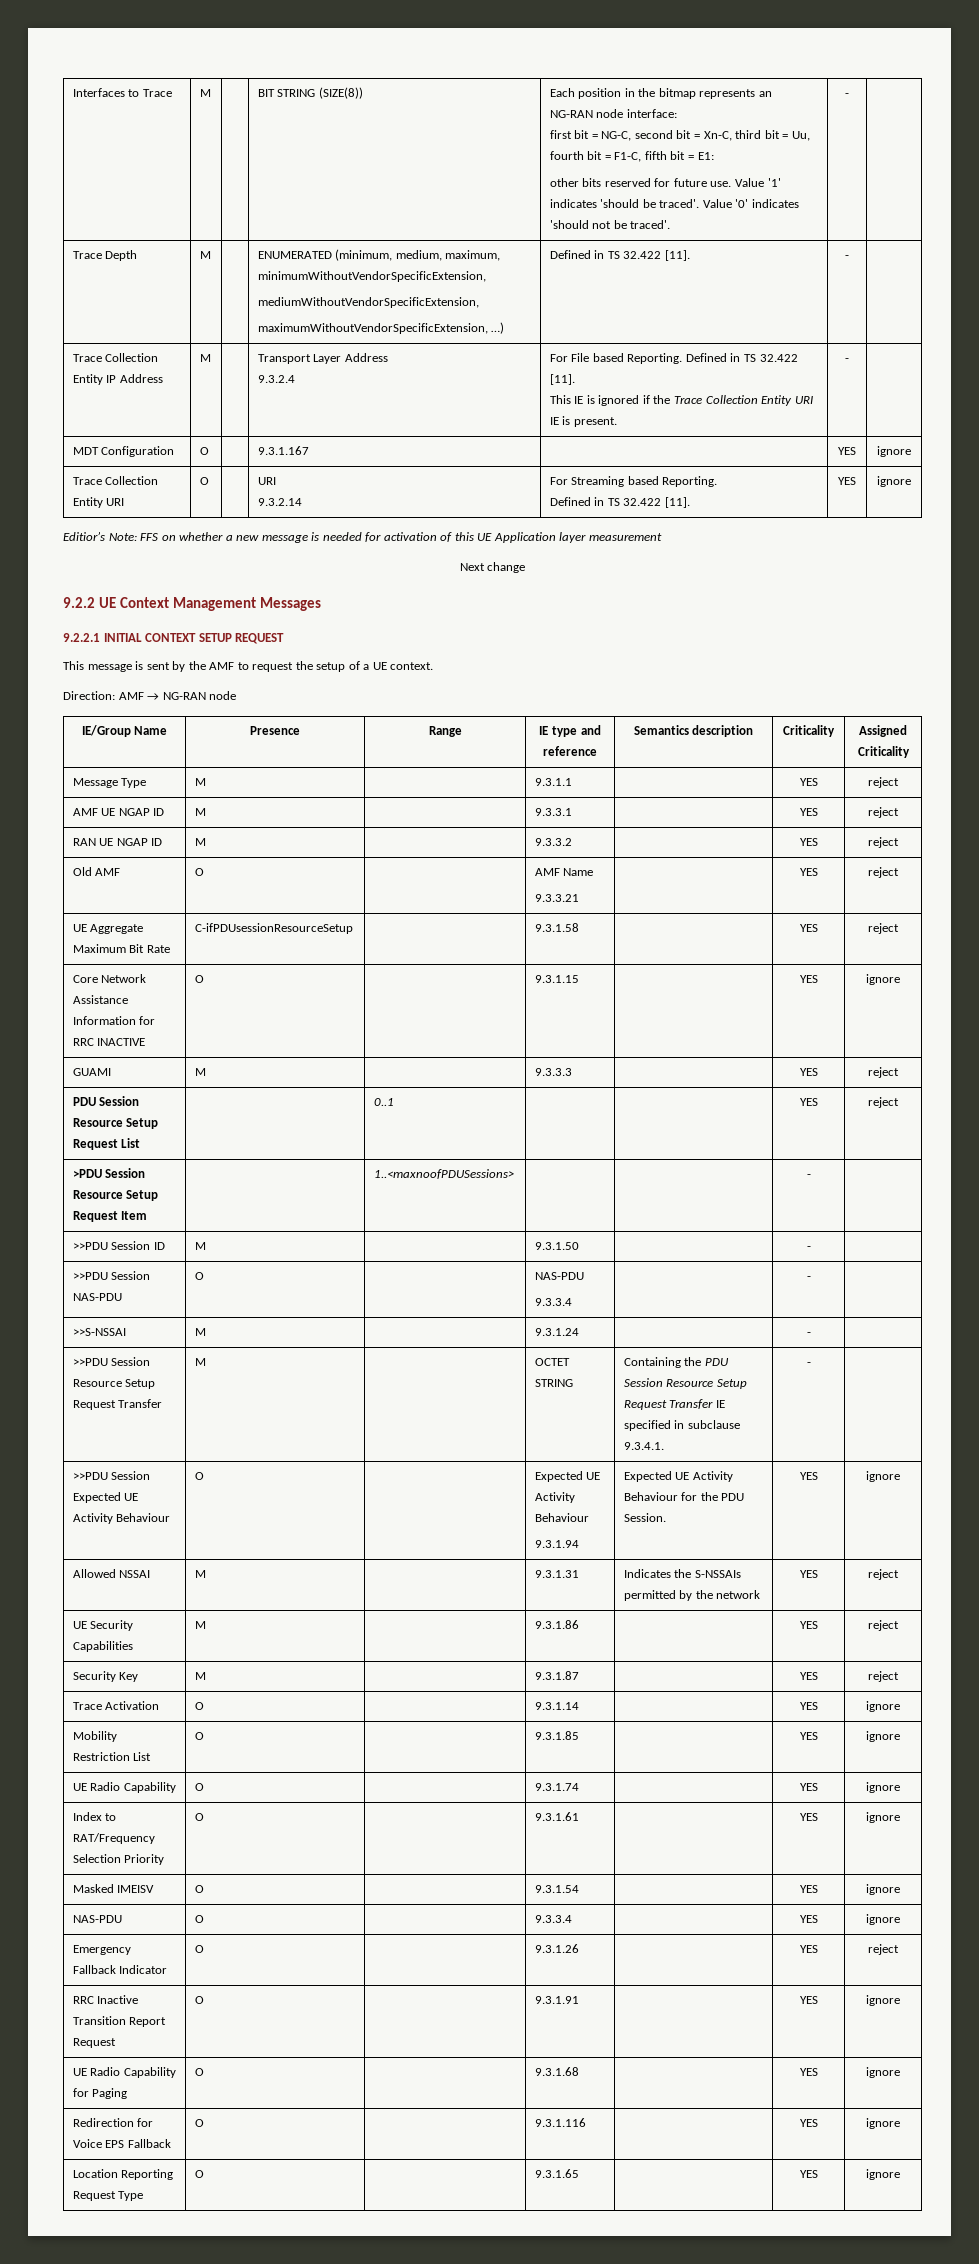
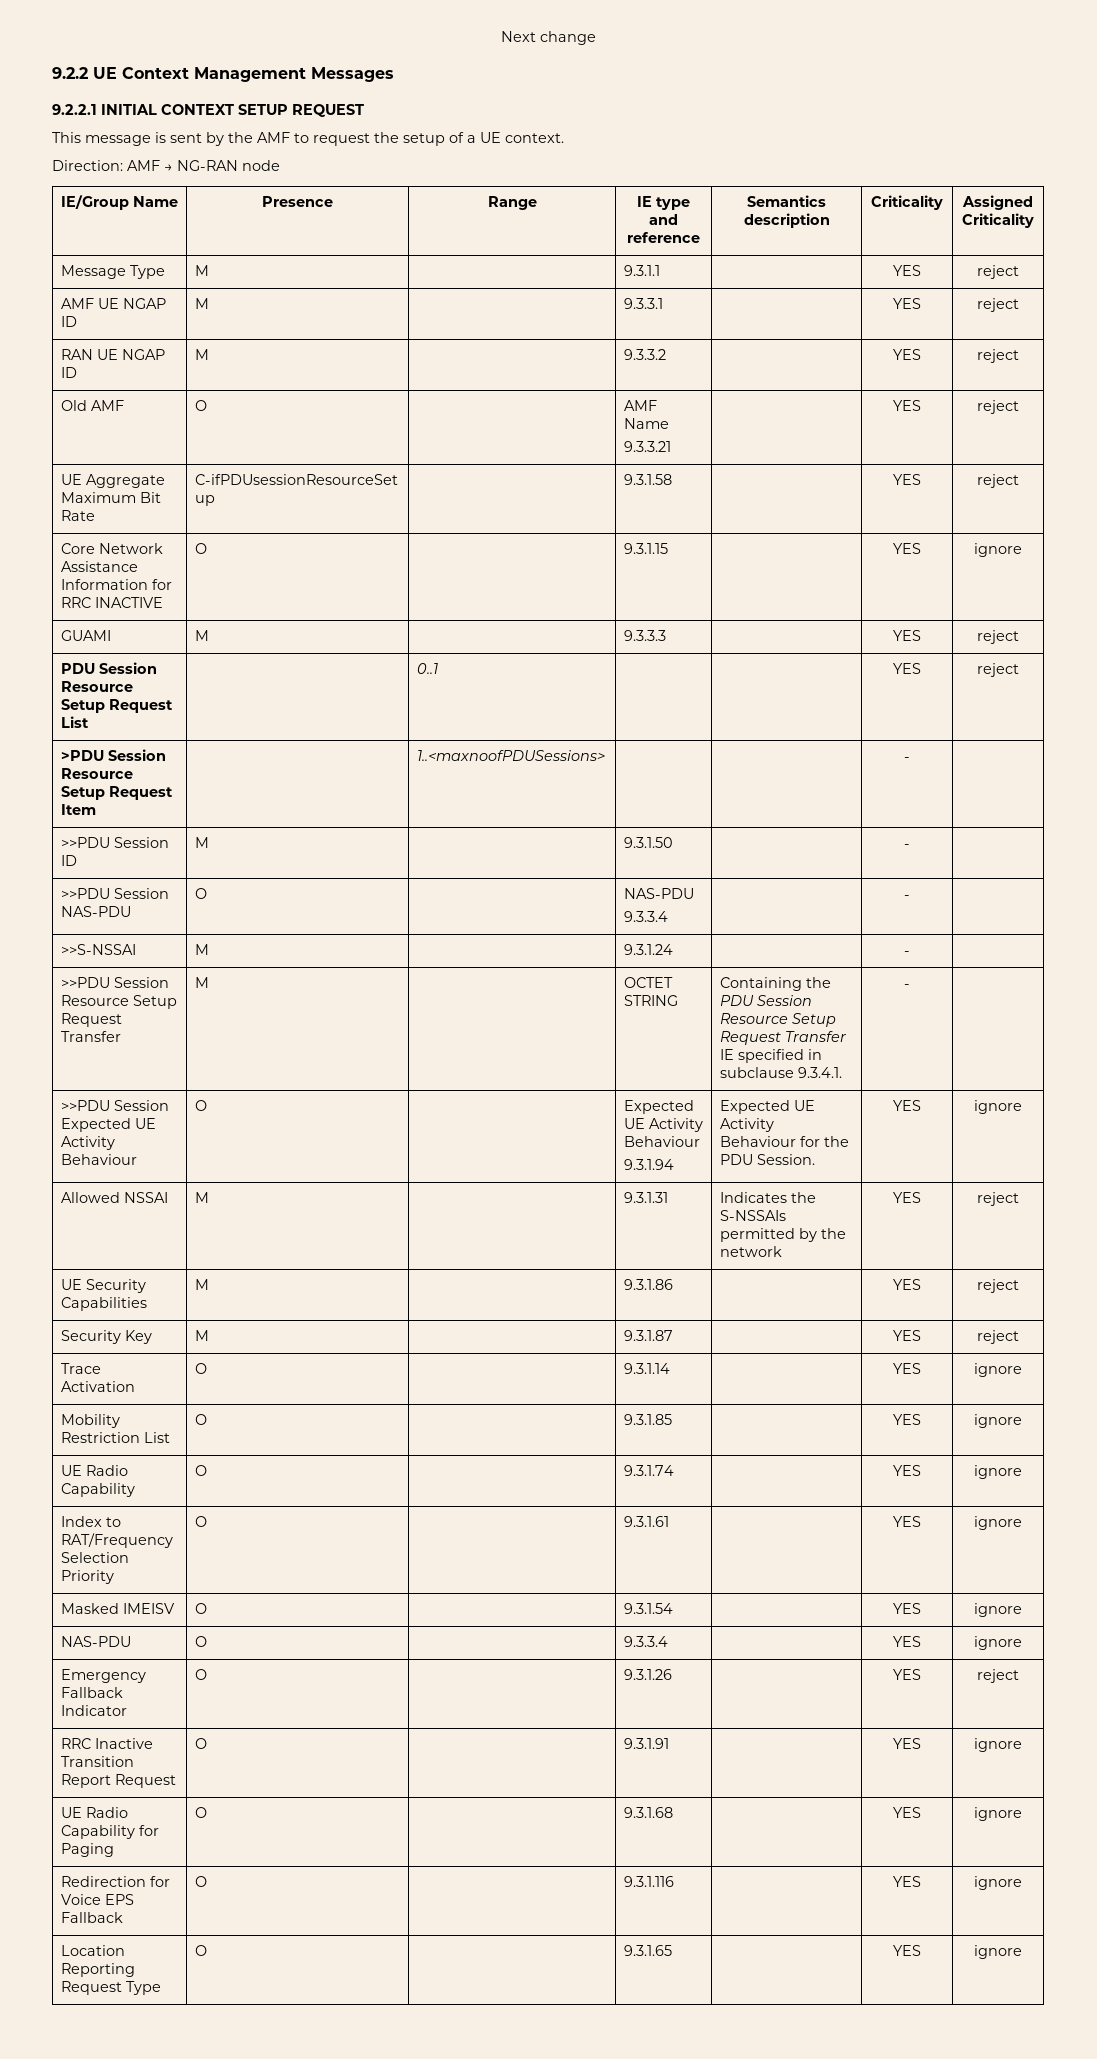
- Interfaces to Trace | M | | BIT STRING (SIZE(8)) | Each position in the bitmap represents an NG-RAN node interface:
- first bit = NG-C, second bit = Xn-C, third bit = Uu, fourth bit = F1-C, fifth bit = E1:
- other bits reserved for future use. Value '1' indicates 'should be traced'. Value '0' indicates 'should not be traced'. | - |
- Trace Depth | M | | ENUMERATED (minimum, medium, maximum, minimumWithoutVendorSpecificExtension,
- mediumWithoutVendorSpecificExtension,
- maximumWithoutVendorSpecificExtension, …) | Defined in TS 32.422 [11]. | - |
- Trace Collection Entity IP Address | M | | Transport Layer Address
- 9.3.2.4 | For File based Reporting. Defined in TS 32.422 [11].
- This IE is ignored if the Trace Collection Entity URI IE is present. | - |
- MDT Configuration | O | | 9.3.1.167 | | YES | ignore
- Trace Collection Entity URI | O | | URI
- 9.3.2.14 | For Streaming based Reporting.
- Defined in TS 32.422 [11]. | YES | ignore
- Editior’s Note: FFS on whether a new message is needed for activation of this UE Application layer measurement

